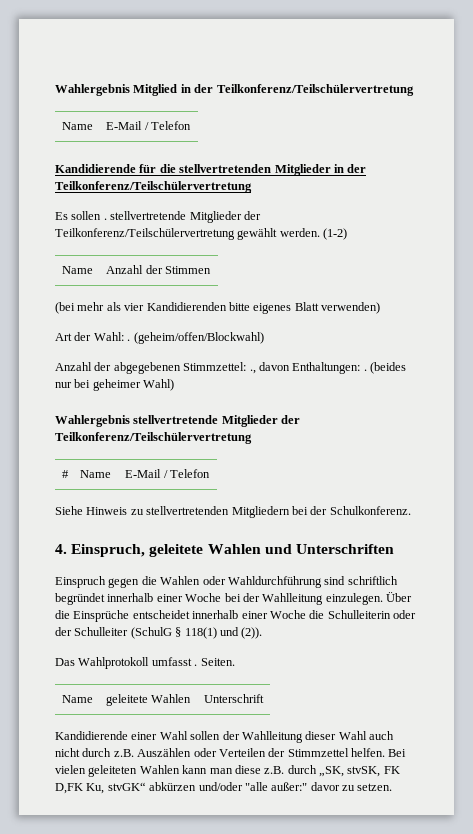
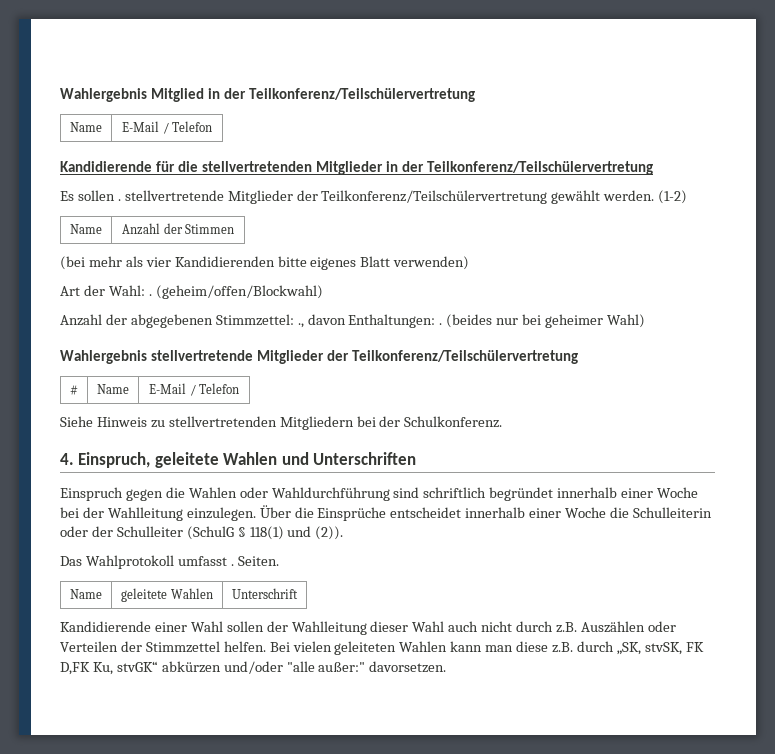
- Bei vielen geleiteten Wahlen kann man diese z.B. durch „SK, stvSK, FK D,FK Ku, stvGK“ abkürzen und/oder "alle außer:" davor zu setzen.
+ Bei vielen geleiteten Wahlen kann man diese z.B. durch „SK, stvSK, FK D,FK Ku, stvGK“ abkürzen und/oder "alle außer:" davorsetzen.

